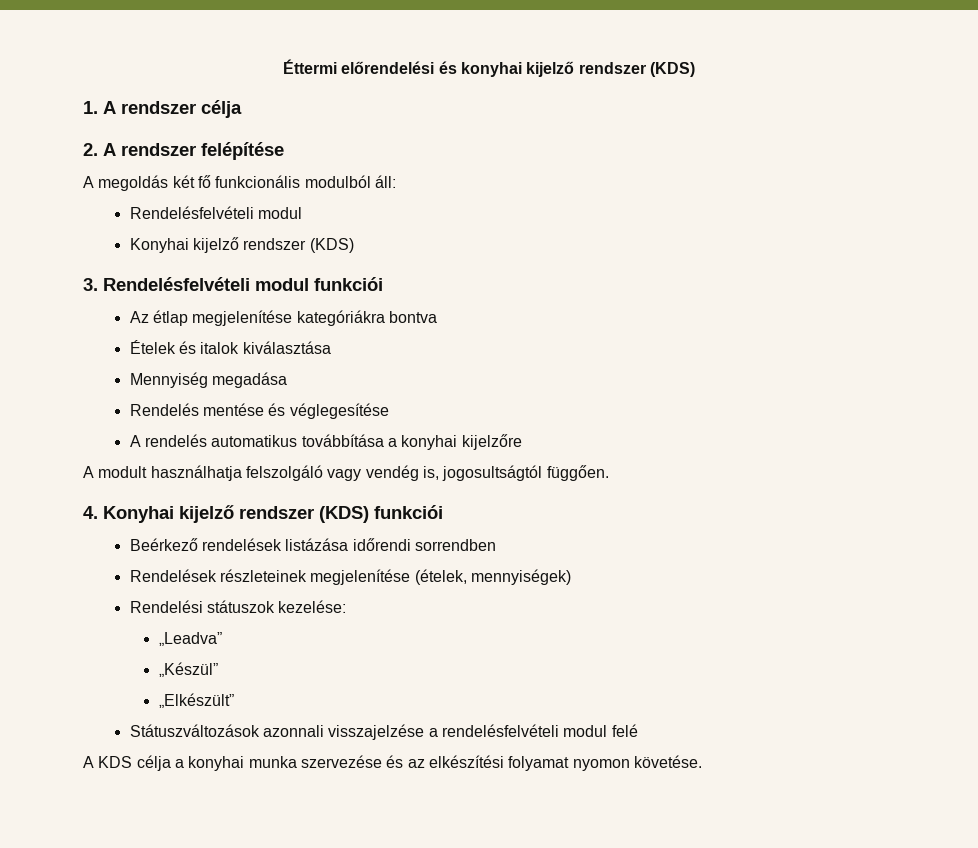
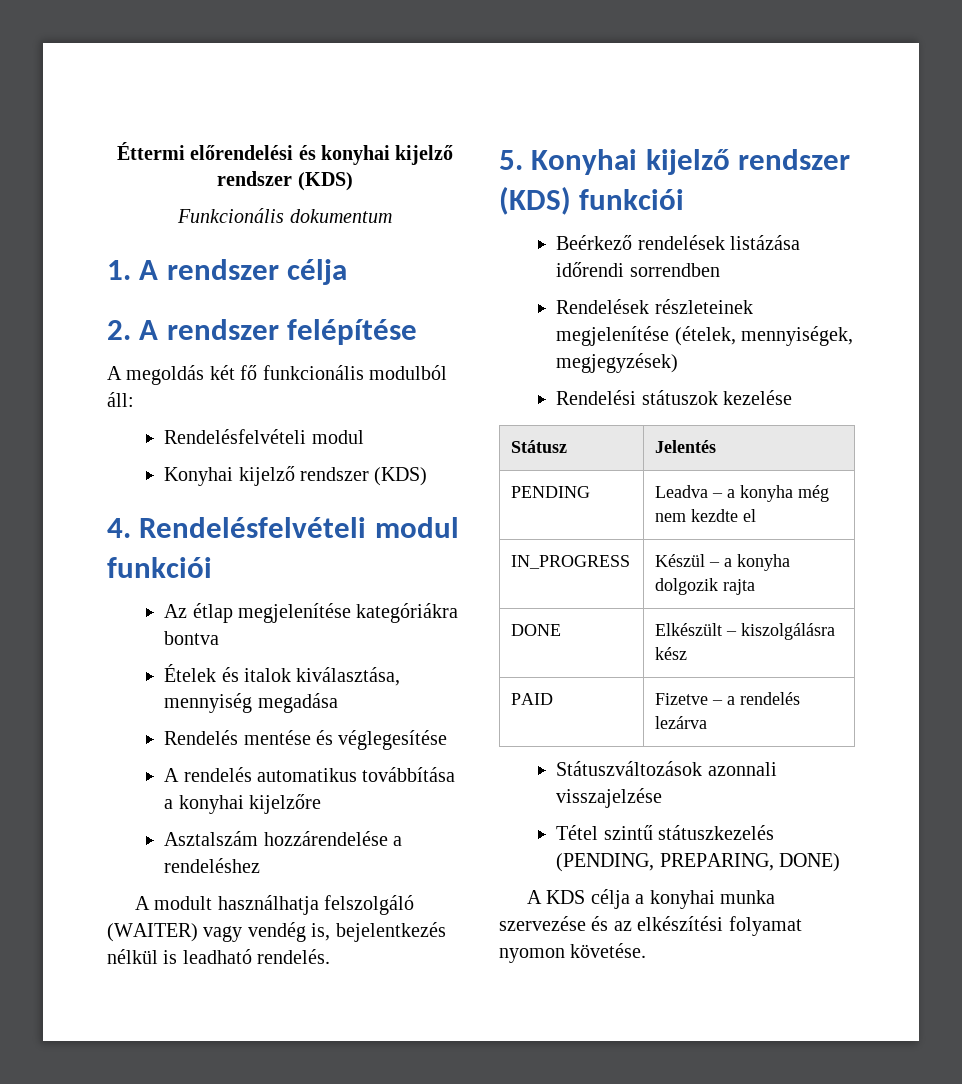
+ Funkcionális dokumentum
- 3. Rendelésfelvételi modul funkciói
+ 4. Rendelésfelvételi modul funkciói
- Ételek és italok kiválasztása
- Mennyiség megadása
+ Ételek és italok kiválasztása, mennyiség megadása
+ Asztalszám hozzárendelése a rendeléshez
- A modult használhatja felszolgáló vagy vendég is, jogosultságtól függően.
- 4. Konyhai kijelző rendszer (KDS) funkciói
+ A modult használhatja felszolgáló (WAITER) vagy vendég is, bejelentkezés nélkül is leadható rendelés.
+ 5. Konyhai kijelző rendszer (KDS) funkciói
- Rendelések részleteinek megjelenítése (ételek, mennyiségek)
+ Rendelések részleteinek megjelenítése (ételek, mennyiségek, megjegyzések)
- Rendelési státuszok kezelése:
- „Leadva”
- „Készül”
- „Elkészült”
- Státuszváltozások azonnali visszajelzése a rendelésfelvételi modul felé
+ Rendelési státuszok kezelése
+ Státusz | Jelentés
+ PENDING | Leadva – a konyha még nem kezdte el
+ IN_PROGRESS | Készül – a konyha dolgozik rajta
+ DONE | Elkészült – kiszolgálásra kész
+ PAID | Fizetve – a rendelés lezárva
+ Státuszváltozások azonnali visszajelzése
+ Tétel szintű státuszkezelés (PENDING, PREPARING, DONE)

